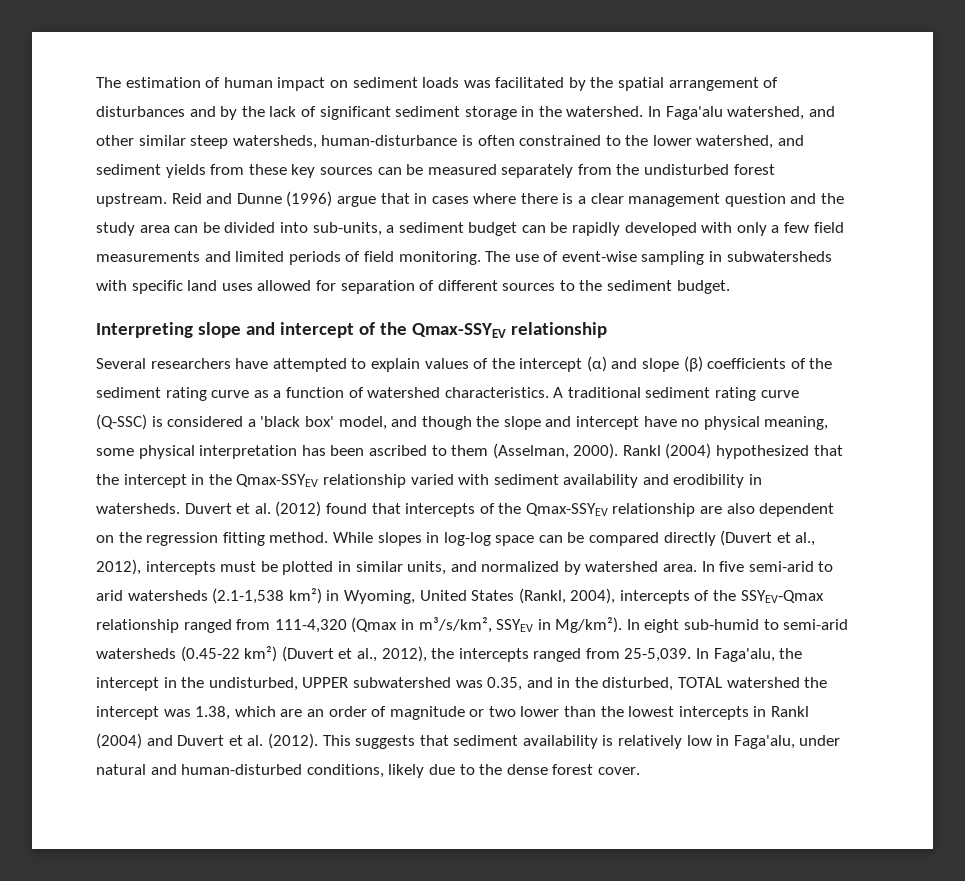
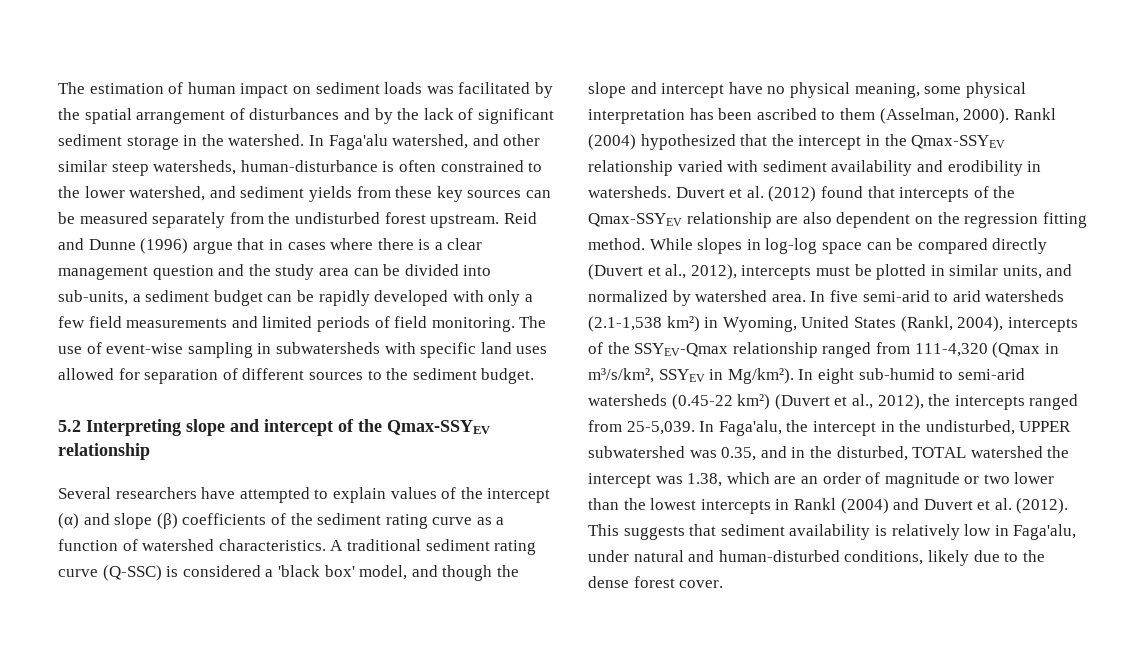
- Interpreting slope and intercept of the Qmax-SSYEV relationship
+ 5.2 Interpreting slope and intercept of the Qmax-SSYEV relationship

